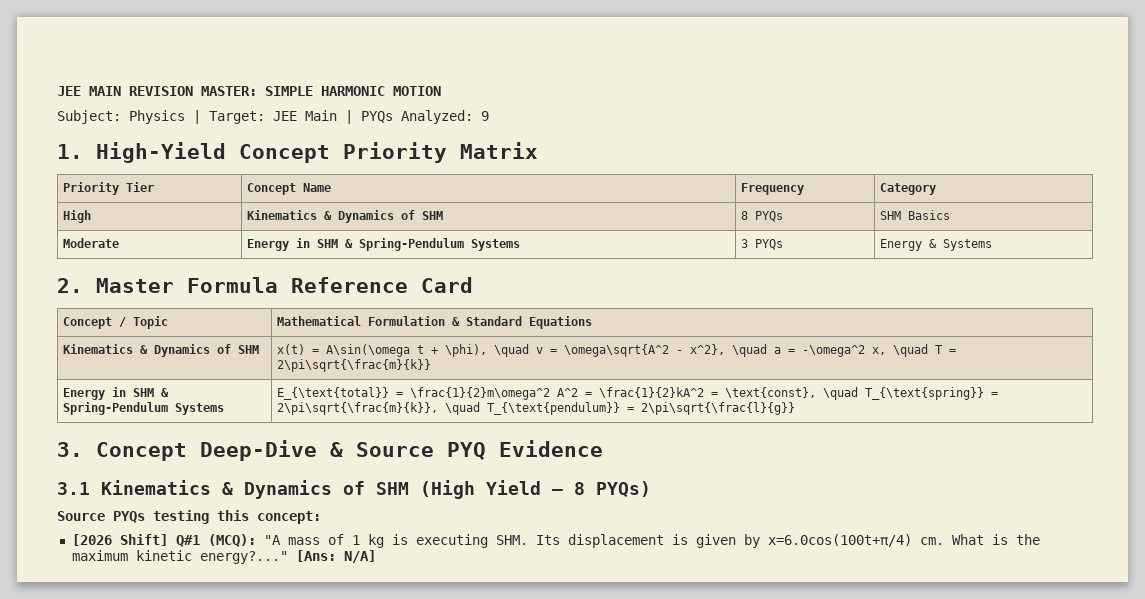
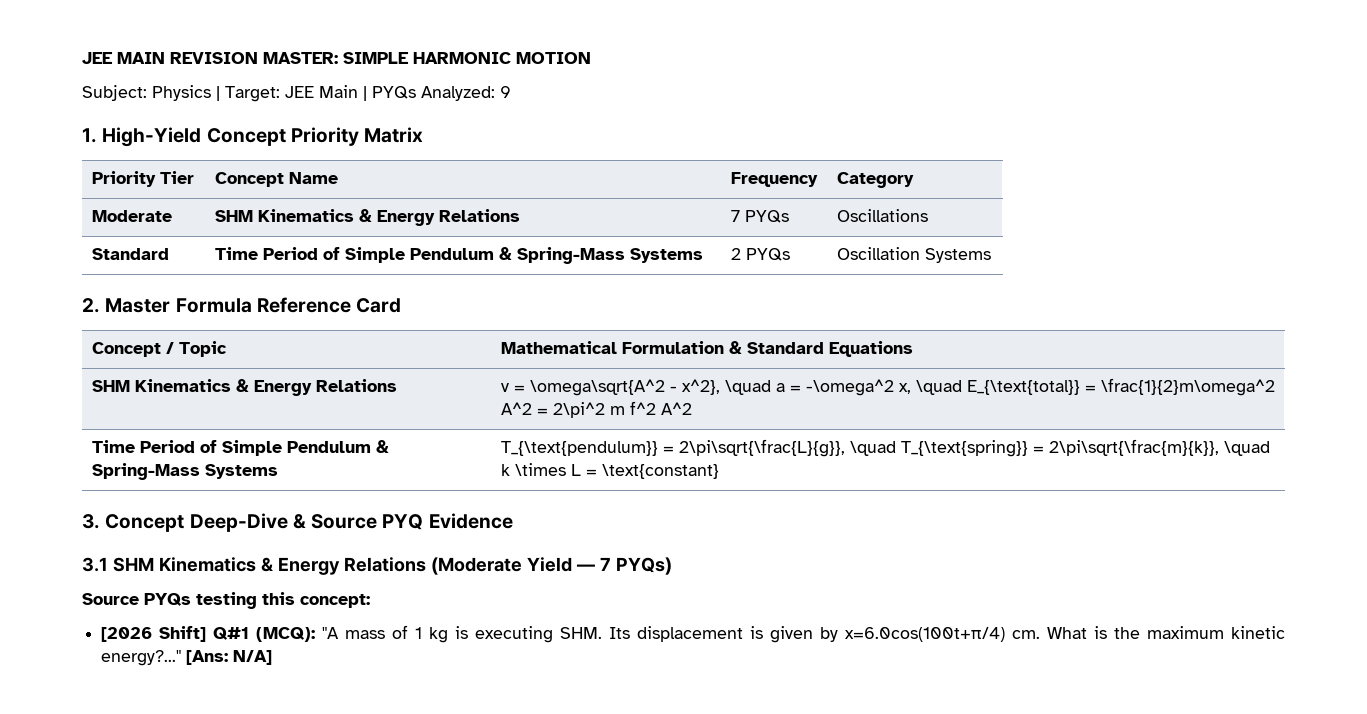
- High | Kinematics & Dynamics of SHM | 8 PYQs | SHM Basics
- Moderate | Energy in SHM & Spring-Pendulum Systems | 3 PYQs | Energy & Systems
+ Moderate | SHM Kinematics & Energy Relations | 7 PYQs | Oscillations
+ Standard | Time Period of Simple Pendulum & Spring-Mass Systems | 2 PYQs | Oscillation Systems
- Kinematics & Dynamics of SHM | x(t) = A\sin(\omega t + \phi), \quad v = \omega\sqrt{A^2 - x^2}, \quad a = -\omega^2 x, \quad T = 2\pi\sqrt{\frac{m}{k}}
- Energy in SHM & Spring-Pendulum Systems | E_{\text{total}} = \frac{1}{2}m\omega^2 A^2 = \frac{1}{2}kA^2 = \text{const}, \quad T_{\text{spring}} = 2\pi\sqrt{\frac{m}{k}}, \quad T_{\text{pendulum}} = 2\pi\sqrt{\frac{l}{g}}
+ SHM Kinematics & Energy Relations | v = \omega\sqrt{A^2 - x^2}, \quad a = -\omega^2 x, \quad E_{\text{total}} = \frac{1}{2}m\omega^2 A^2 = 2\pi^2 m f^2 A^2
+ Time Period of Simple Pendulum & Spring-Mass Systems | T_{\text{pendulum}} = 2\pi\sqrt{\frac{L}{g}}, \quad T_{\text{spring}} = 2\pi\sqrt{\frac{m}{k}}, \quad k \times L = \text{constant}
- 3.1 Kinematics & Dynamics of SHM (High Yield — 8 PYQs)
+ 3.1 SHM Kinematics & Energy Relations (Moderate Yield — 7 PYQs)

